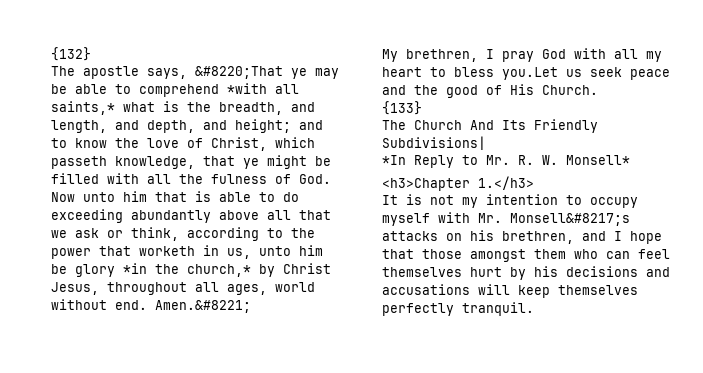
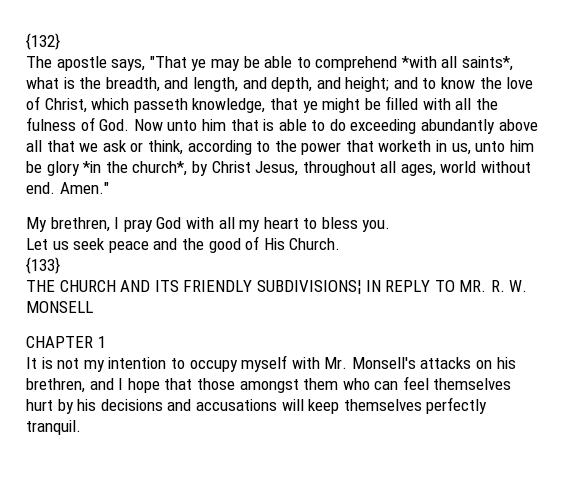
- The apostle says, &#8220;That ye may be able to comprehend *with all saints,* what is the breadth, and length, and depth, and height;
+ The apostle says, "That ye may be able to comprehend *with all saints*, what is the breadth, and length, and depth, and height;
- and to know the love of Christ, which passeth knowledge, that ye might be filled with all the fulness of God. Now unto him that is able to do exceeding abundantly above all that we ask or think, according to the power that worketh in us, unto him be glory *in the church,* by Christ Jesus, throughout all ages, world without end.
+ and to know the love of Christ, which passeth knowledge, that ye might be filled with all the fulness of God. Now unto him that is able to do exceeding abundantly above all that we ask or think, according to the power that worketh in us, unto him be glory *in the church*, by Christ Jesus, throughout all ages, world without end.
- Amen.&#8221;
+ Amen."
- My brethren, I pray God with all my heart to bless you.Let us seek peace and the good of His Church.
+ My brethren, I pray God with all my heart to bless you.
+ Let us seek peace and the good of His Church.
- The Church And Its Friendly Subdivisions|
- *In Reply to Mr. R. W. Monsell*
- <h3>Chapter 1.</h3>
+ THE CHURCH AND ITS FRIENDLY SUBDIVISIONS¦ IN REPLY TO MR. R. W. MONSELL
+ CHAPTER 1
- It is not my intention to occupy myself with Mr. Monsell&#8217;s attacks on his brethren, and I hope that those amongst them who can feel themselves hurt by his decisions and accusations will keep themselves perfectly tranquil.
+ It is not my intention to occupy myself with Mr. Monsell's attacks on his brethren, and I hope that those amongst them who can feel themselves hurt by his decisions and accusations will keep themselves perfectly tranquil.

